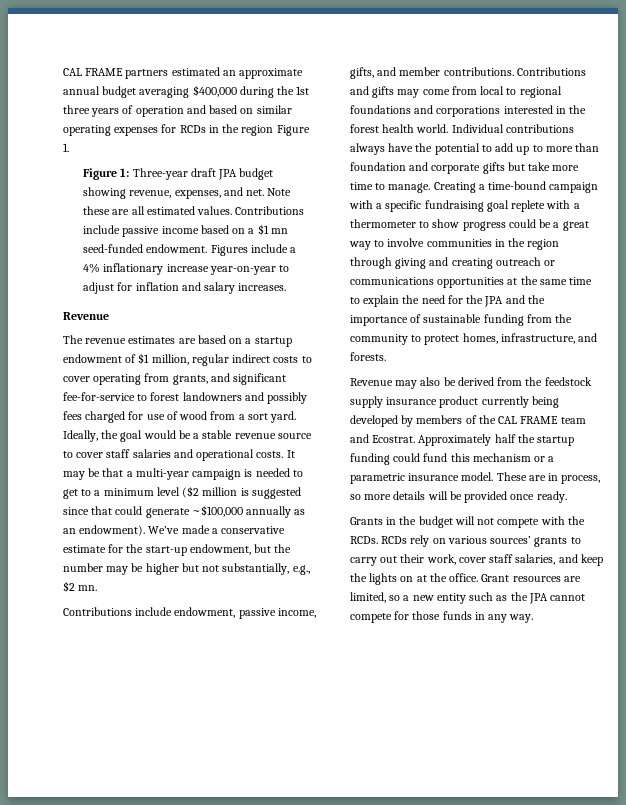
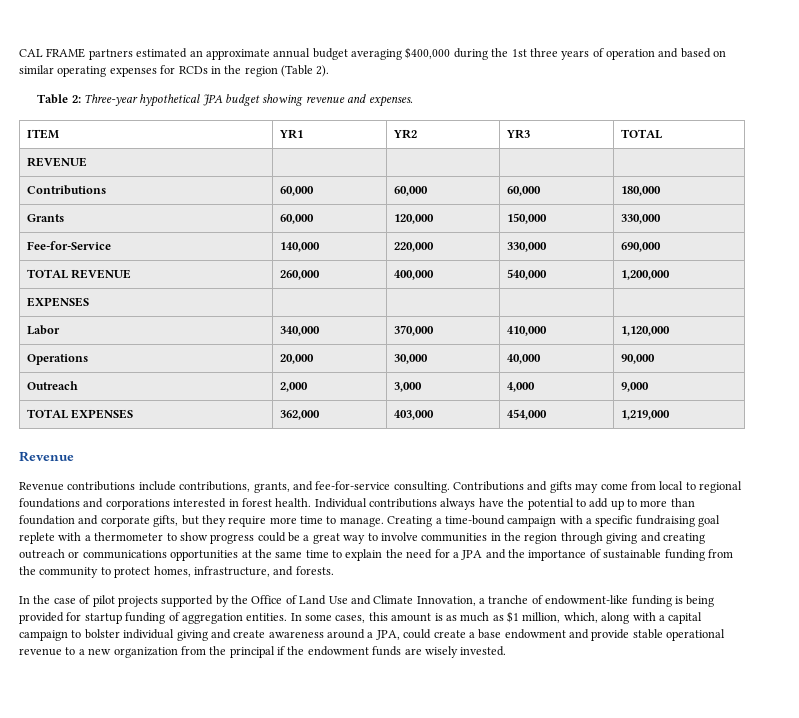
- CAL FRAME partners estimated an approximate annual budget averaging $400,000 during the 1st three years of operation and based on similar operating expenses for RCDs in the region Figure 1.
- Figure 1: Three-year draft JPA budget showing revenue, expenses, and net. Note these are all estimated values. Contributions include passive income based on a $1 mn seed-funded endowment. Figures include a 4% inflationary increase year-on-year to adjust for inflation and salary increases.
+ CAL FRAME partners estimated an approximate annual budget averaging $400,000 during the 1st three years of operation and based on similar operating expenses for RCDs in the region (Table 2).
+ Table 2: Three-year hypothetical JPA budget showing revenue and expenses.
+ ITEM | YR1 | YR2 | YR3 | TOTAL
+ REVENUE | | | |
+ Contributions | 60,000 | 60,000 | 60,000 | 180,000
+ Grants | 60,000 | 120,000 | 150,000 | 330,000
+ Fee-for-Service | 140,000 | 220,000 | 330,000 | 690,000
+ TOTAL REVENUE | 260,000 | 400,000 | 540,000 | 1,200,000
+ EXPENSES | | | |
+ Labor | 340,000 | 370,000 | 410,000 | 1,120,000
+ Operations | 20,000 | 30,000 | 40,000 | 90,000
+ Outreach | 2,000 | 3,000 | 4,000 | 9,000
+ TOTAL EXPENSES | 362,000 | 403,000 | 454,000 | 1,219,000
  Revenue
- The revenue estimates are based on a startup endowment of $1 million, regular indirect costs to cover operating from grants, and significant fee-for-service to forest landowners and possibly fees charged for use of wood from a sort yard. Ideally, the goal would be a stable revenue source to cover staff salaries and operational costs. It may be that a multi-year campaign is needed to get to a minimum level ($2 million is suggested since that could generate ~$100,000 annually as an endowment). We’ve made a conservative estimate for the start-up endowment, but the number may be higher but not substantially, e.g., $2 mn.
- Contributions include endowment, passive income, gifts, and member contributions.
+ Revenue contributions include contributions, grants, and fee-for-service consulting.
- Contributions and gifts may come from local to regional foundations and corporations interested in the forest health world.
+ Contributions and gifts may come from local to regional foundations and corporations interested in forest health.
- Individual contributions always have the potential to add up to more than foundation and corporate gifts but take more time to manage.
+ Individual contributions always have the potential to add up to more than foundation and corporate gifts, but they require more time to manage.
- Creating a time-bound campaign with a specific fundraising goal replete with a thermometer to show progress could be a great way to involve communities in the region through giving and creating outreach or communications opportunities at the same time to explain the need for the JPA and the importance of sustainable funding from the community to protect homes, infrastructure, and forests.
+ Creating a time-bound campaign with a specific fundraising goal replete with a thermometer to show progress could be a great way to involve communities in the region through giving and creating outreach or communications opportunities at the same time to explain the need for a JPA and the importance of sustainable funding from the community to protect homes, infrastructure, and forests.
- Revenue may also be derived from the feedstock supply insurance product currently being developed by members of the CAL FRAME team and Ecostrat. Approximately half the startup funding could fund this mechanism or a parametric insurance model. These are in process, so more details will be provided once ready.
- Grants in the budget will not compete with the RCDs. RCDs rely on various sources’ grants to carry out their work, cover staff salaries, and keep the lights on at the office. Grant resources are limited, so a new entity such as the JPA cannot compete for those funds in any way.
+ In the case of pilot projects supported by the Office of Land Use and Climate Innovation, a tranche of endowment-like funding is being provided for startup funding of aggregation entities. In some cases, this amount is as much as $1 million, which, along with a capital campaign to bolster individual giving and create awareness around a JPA, could create a base endowment and provide stable operational revenue to a new organization from the principal if the endowment funds are wisely invested.

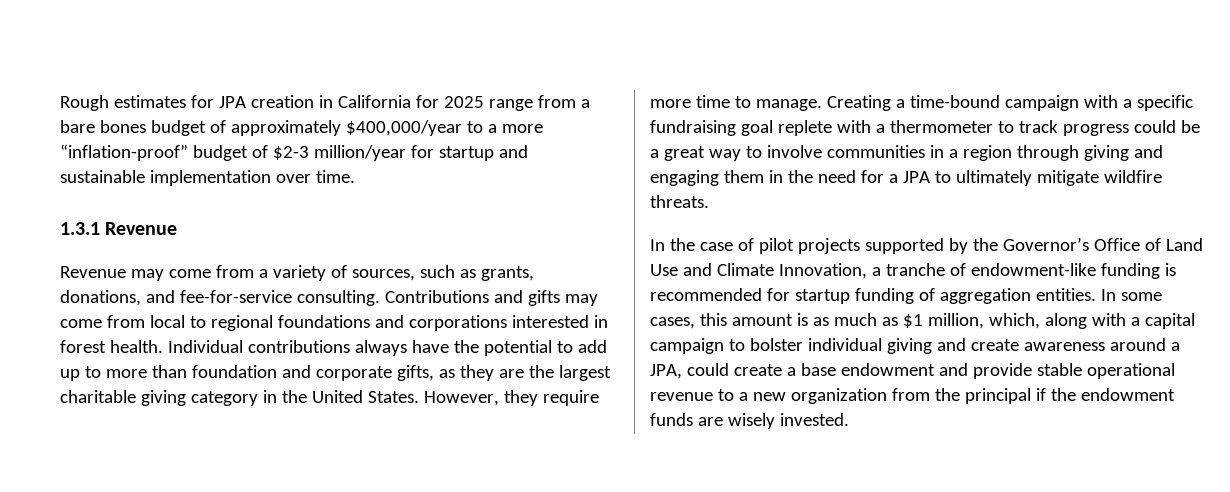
- CAL FRAME partners estimated an approximate annual budget averaging $400,000 during the 1st three years of operation and based on similar operating expenses for RCDs in the region (Table 2).
- Table 2: Three-year hypothetical JPA budget showing revenue and expenses.
- ITEM | YR1 | YR2 | YR3 | TOTAL
- REVENUE | | | |
- Contributions | 60,000 | 60,000 | 60,000 | 180,000
- Grants | 60,000 | 120,000 | 150,000 | 330,000
- Fee-for-Service | 140,000 | 220,000 | 330,000 | 690,000
- TOTAL REVENUE | 260,000 | 400,000 | 540,000 | 1,200,000
- EXPENSES | | | |
- Labor | 340,000 | 370,000 | 410,000 | 1,120,000
- Operations | 20,000 | 30,000 | 40,000 | 90,000
- Outreach | 2,000 | 3,000 | 4,000 | 9,000
- TOTAL EXPENSES | 362,000 | 403,000 | 454,000 | 1,219,000
- Revenue
- Revenue contributions include contributions, grants, and fee-for-service consulting.
+ Rough estimates for JPA creation in California for 2025 range from a bare bones budget of approximately $400,000/year to a more “inflation-proof” budget of $2-3 million/year for startup and sustainable implementation over time.
+ 1.3.1 Revenue
+ Revenue may come from a variety of sources, such as grants, donations, and fee-for-service consulting.
- Individual contributions always have the potential to add up to more than foundation and corporate gifts, but they require more time to manage.
+ Individual contributions always have the potential to add up to more than foundation and corporate gifts, as they are the largest charitable giving category in the United States. However, they require more time to manage.
- Creating a time-bound campaign with a specific fundraising goal replete with a thermometer to show progress could be a great way to involve communities in the region through giving and creating outreach or communications opportunities at the same time to explain the need for a JPA and the importance of sustainable funding from the community to protect homes, infrastructure, and forests.
+ Creating a time-bound campaign with a specific fundraising goal replete with a thermometer to track progress could be a great way to involve communities in a region through giving and engaging them in the need for a JPA to ultimately mitigate wildfire threats.
- In the case of pilot projects supported by the Office of Land Use and Climate Innovation, a tranche of endowment-like funding is being provided for startup funding of aggregation entities.
+ In the case of pilot projects supported by the Governor’s Office of Land Use and Climate Innovation, a tranche of endowment-like funding is recommended for startup funding of aggregation entities.

